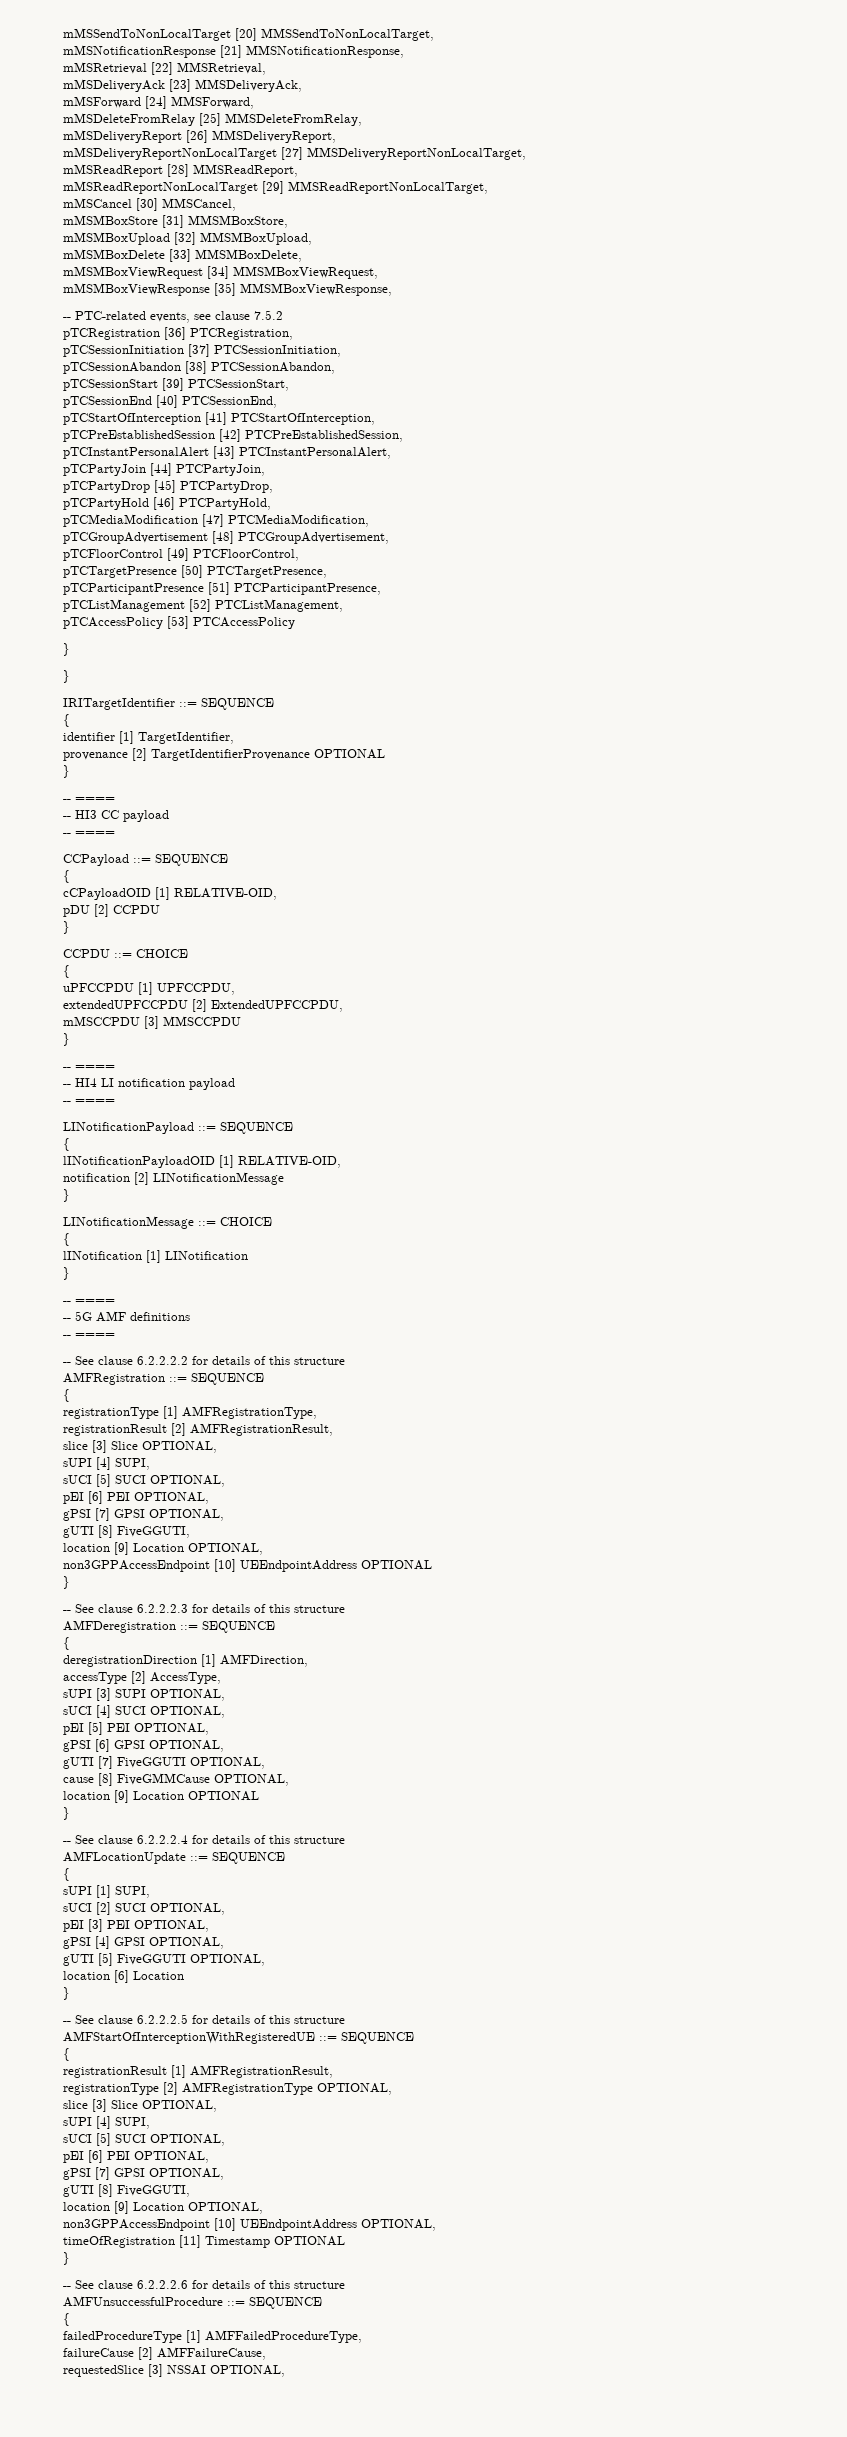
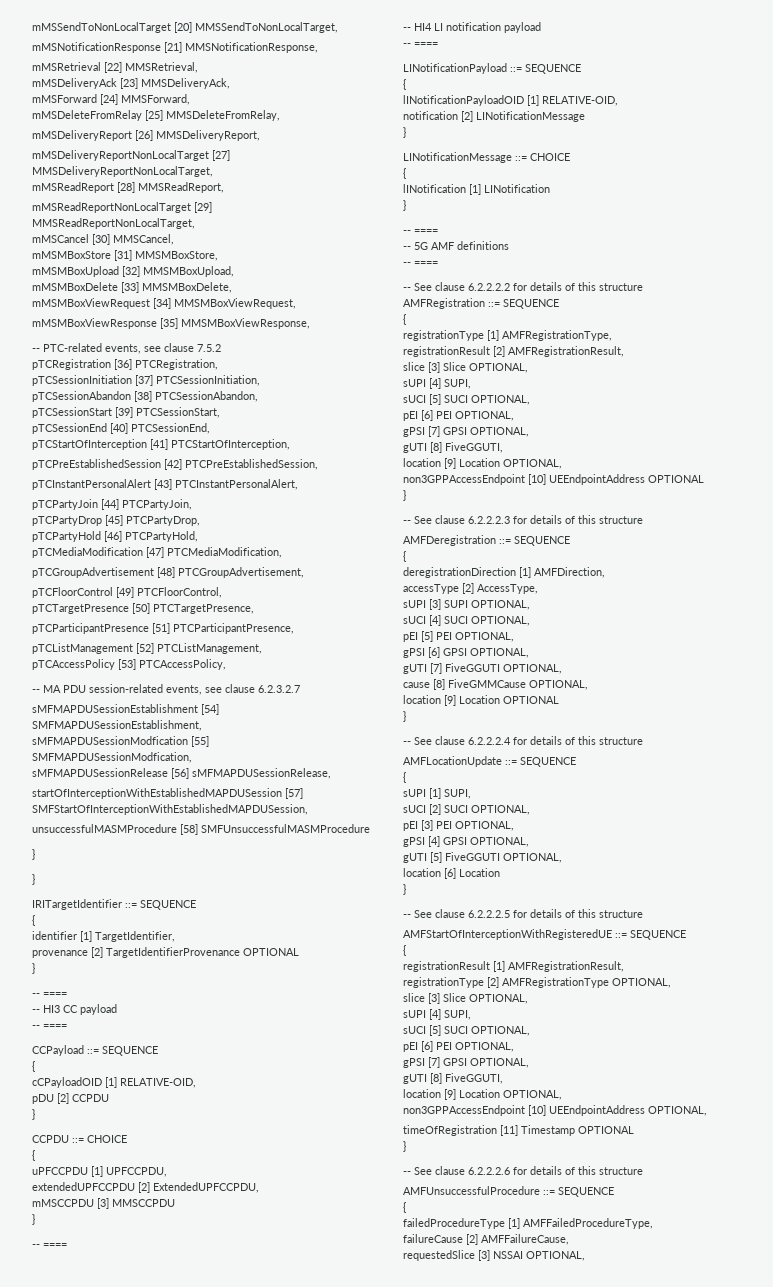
- pTCAccessPolicy [53] PTCAccessPolicy
+ pTCAccessPolicy [53] PTCAccessPolicy,
+ -- MA PDU session-related events, see clause 6.2.3.2.7
+ sMFMAPDUSessionEstablishment [54] SMFMAPDUSessionEstablishment,
+ sMFMAPDUSessionModfication [55] SMFMAPDUSessionModfication,
+ sMFMAPDUSessionRelease [56] sMFMAPDUSessionRelease,
+ startOfInterceptionWithEstablishedMAPDUSession [57] SMFStartOfInterceptionWithEstablishedMAPDUSession,
+ unsuccessfulMASMProcedure [58] SMFUnsuccessfulMASMProcedure

